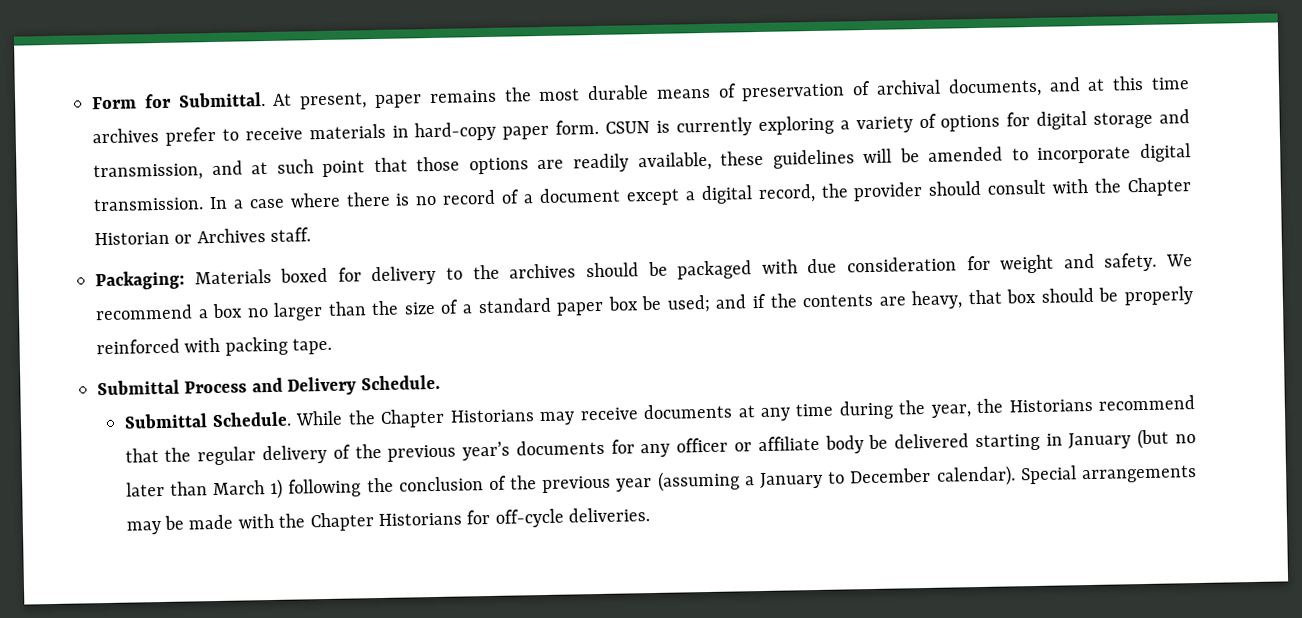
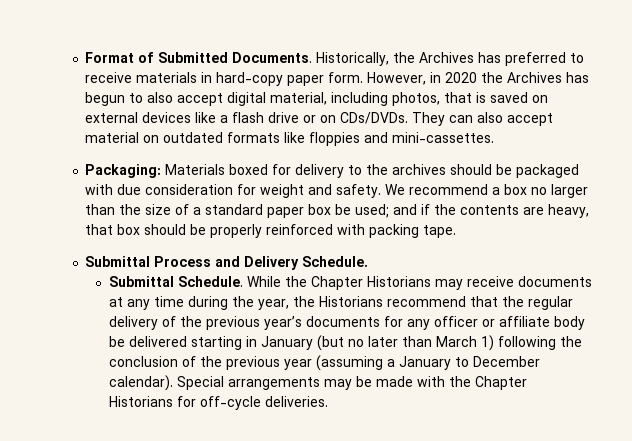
- Form for Submittal. At present, paper remains the most durable means of preservation of archival documents, and at this time archives prefer to receive materials in hard-copy paper form.
+ Format of Submitted Documents. Historically, the Archives has preferred to receive materials in hard-copy paper form.
- CSUN is currently exploring a variety of options for digital storage and transmission, and at such point that those options are readily available, these guidelines will be amended to incorporate digital transmission. In a case where there is no record of a document except a digital record, the provider should consult with the Chapter Historian or Archives staff.
+ However, in 2020 the Archives has begun to also accept digital material, including photos, that is saved on external devices like a flash drive or on CDs/DVDs. They can also accept material on outdated formats like floppies and mini-cassettes.

